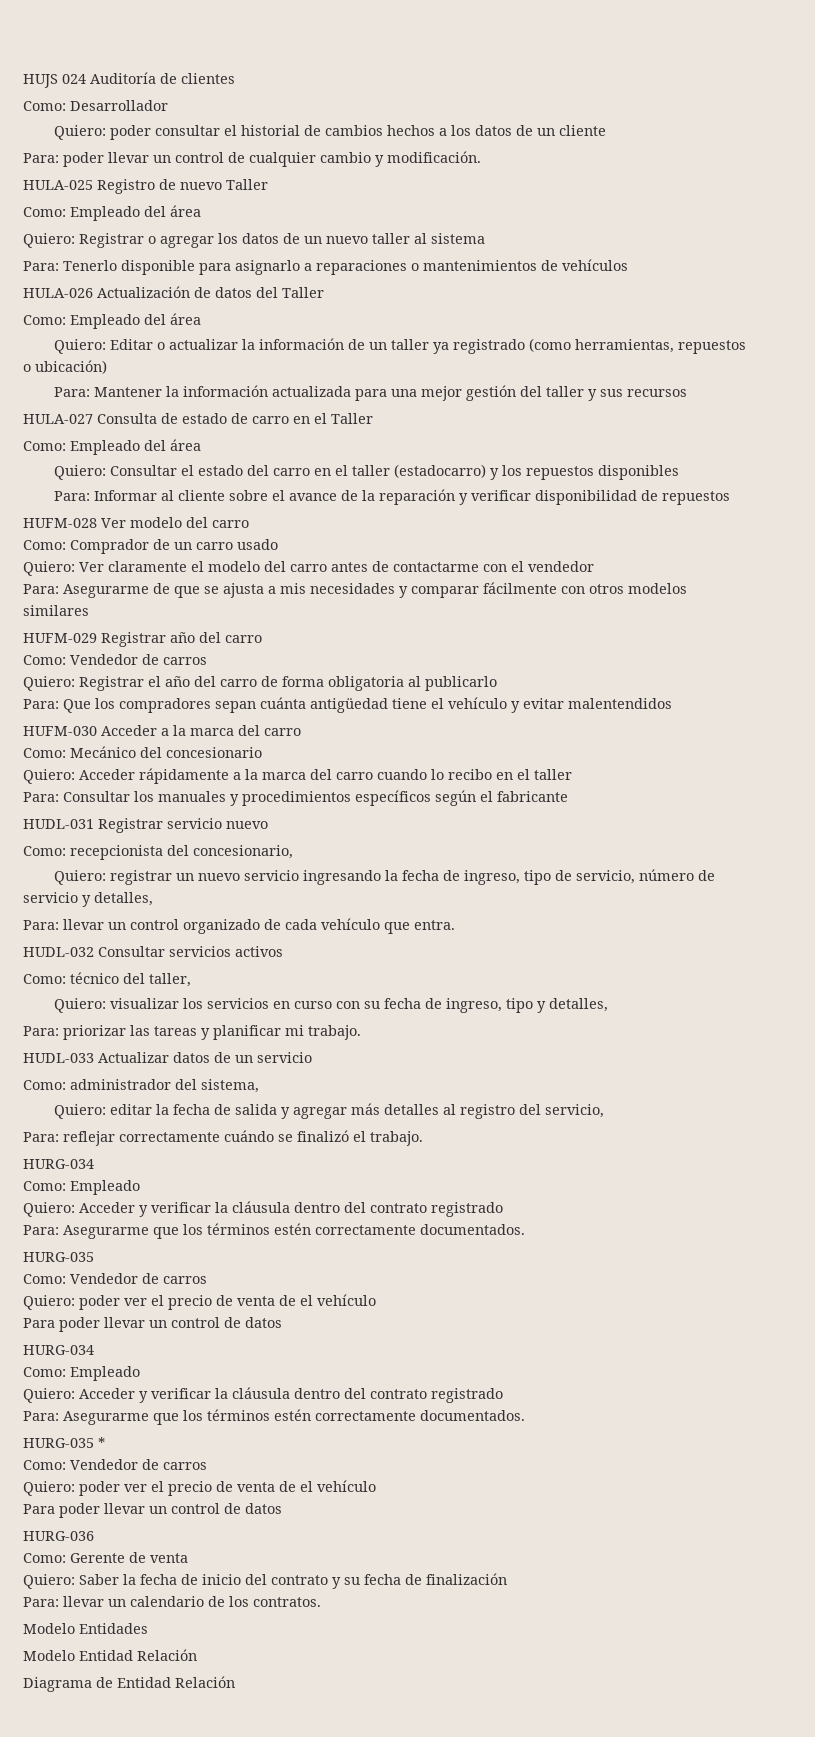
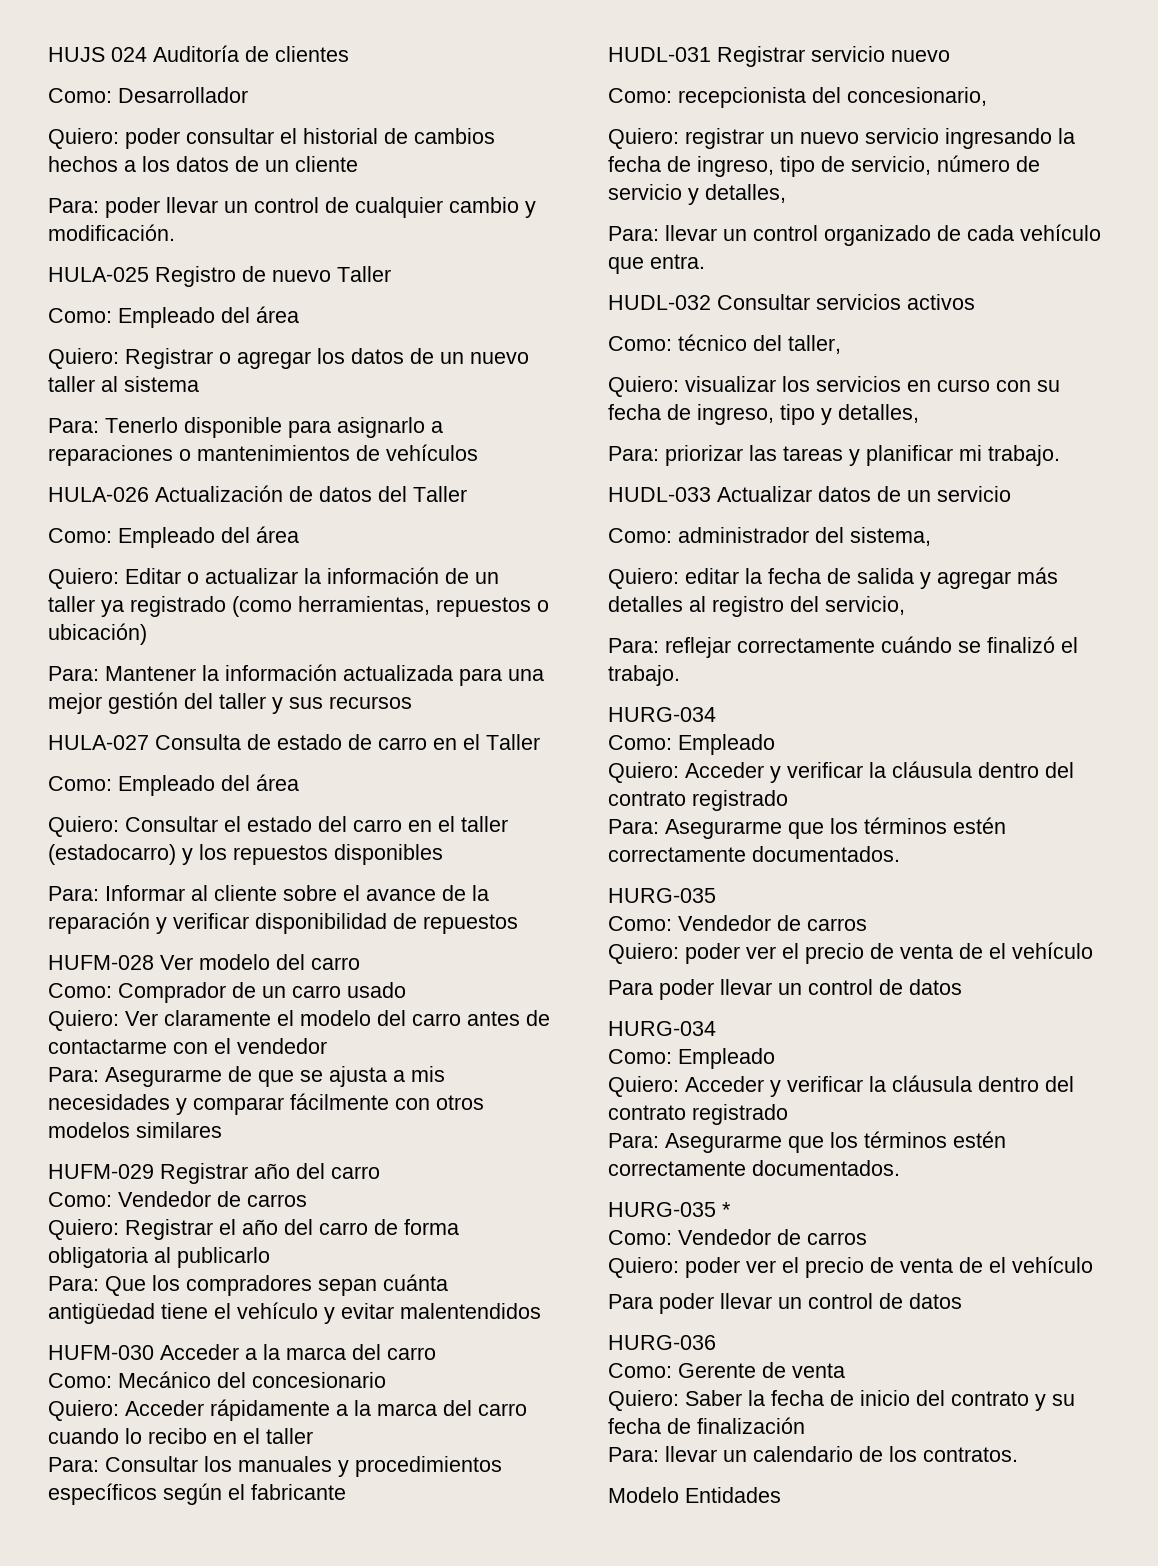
- Modelo Entidad Relación
- Diagrama de Entidad Relación

